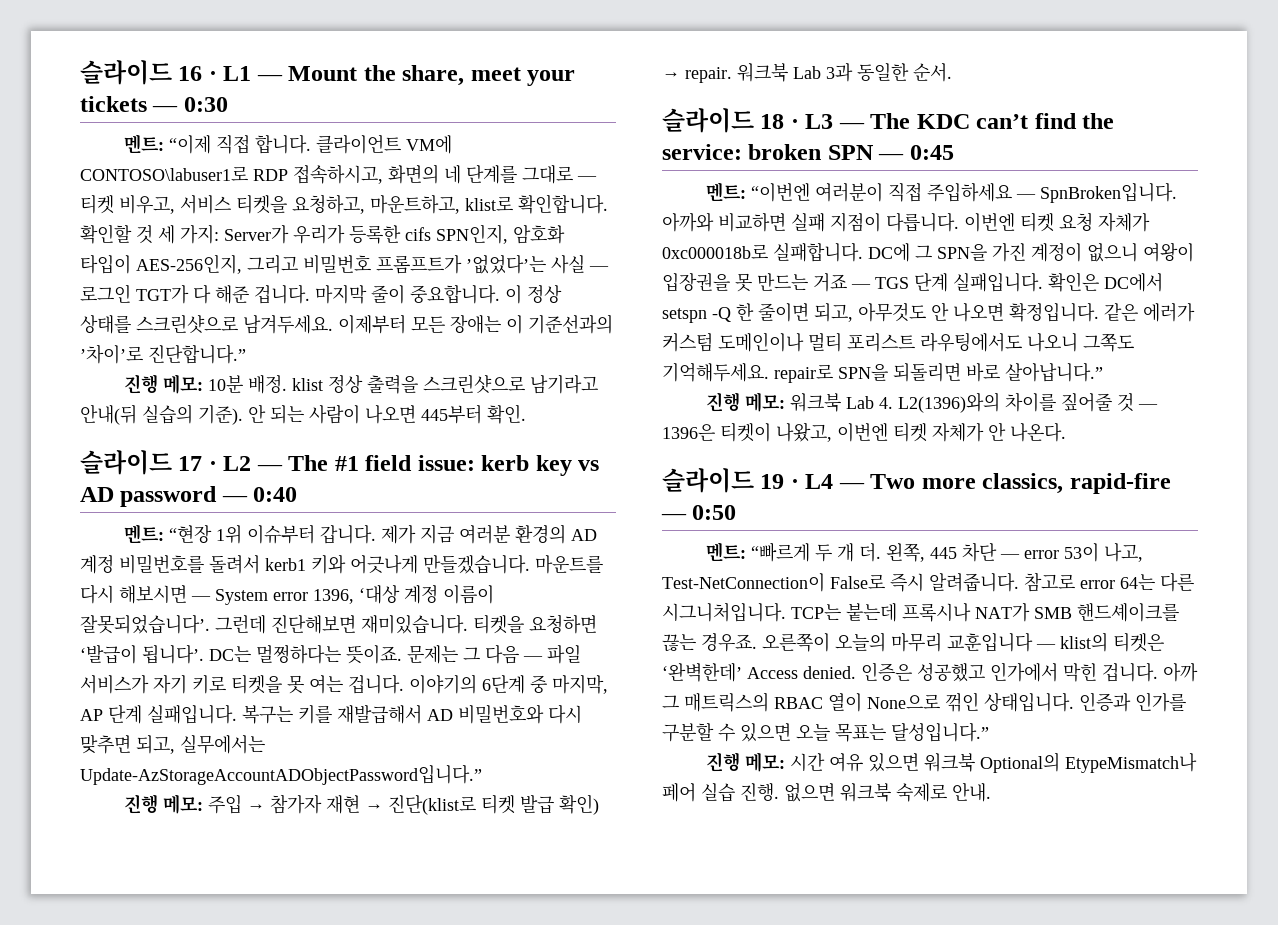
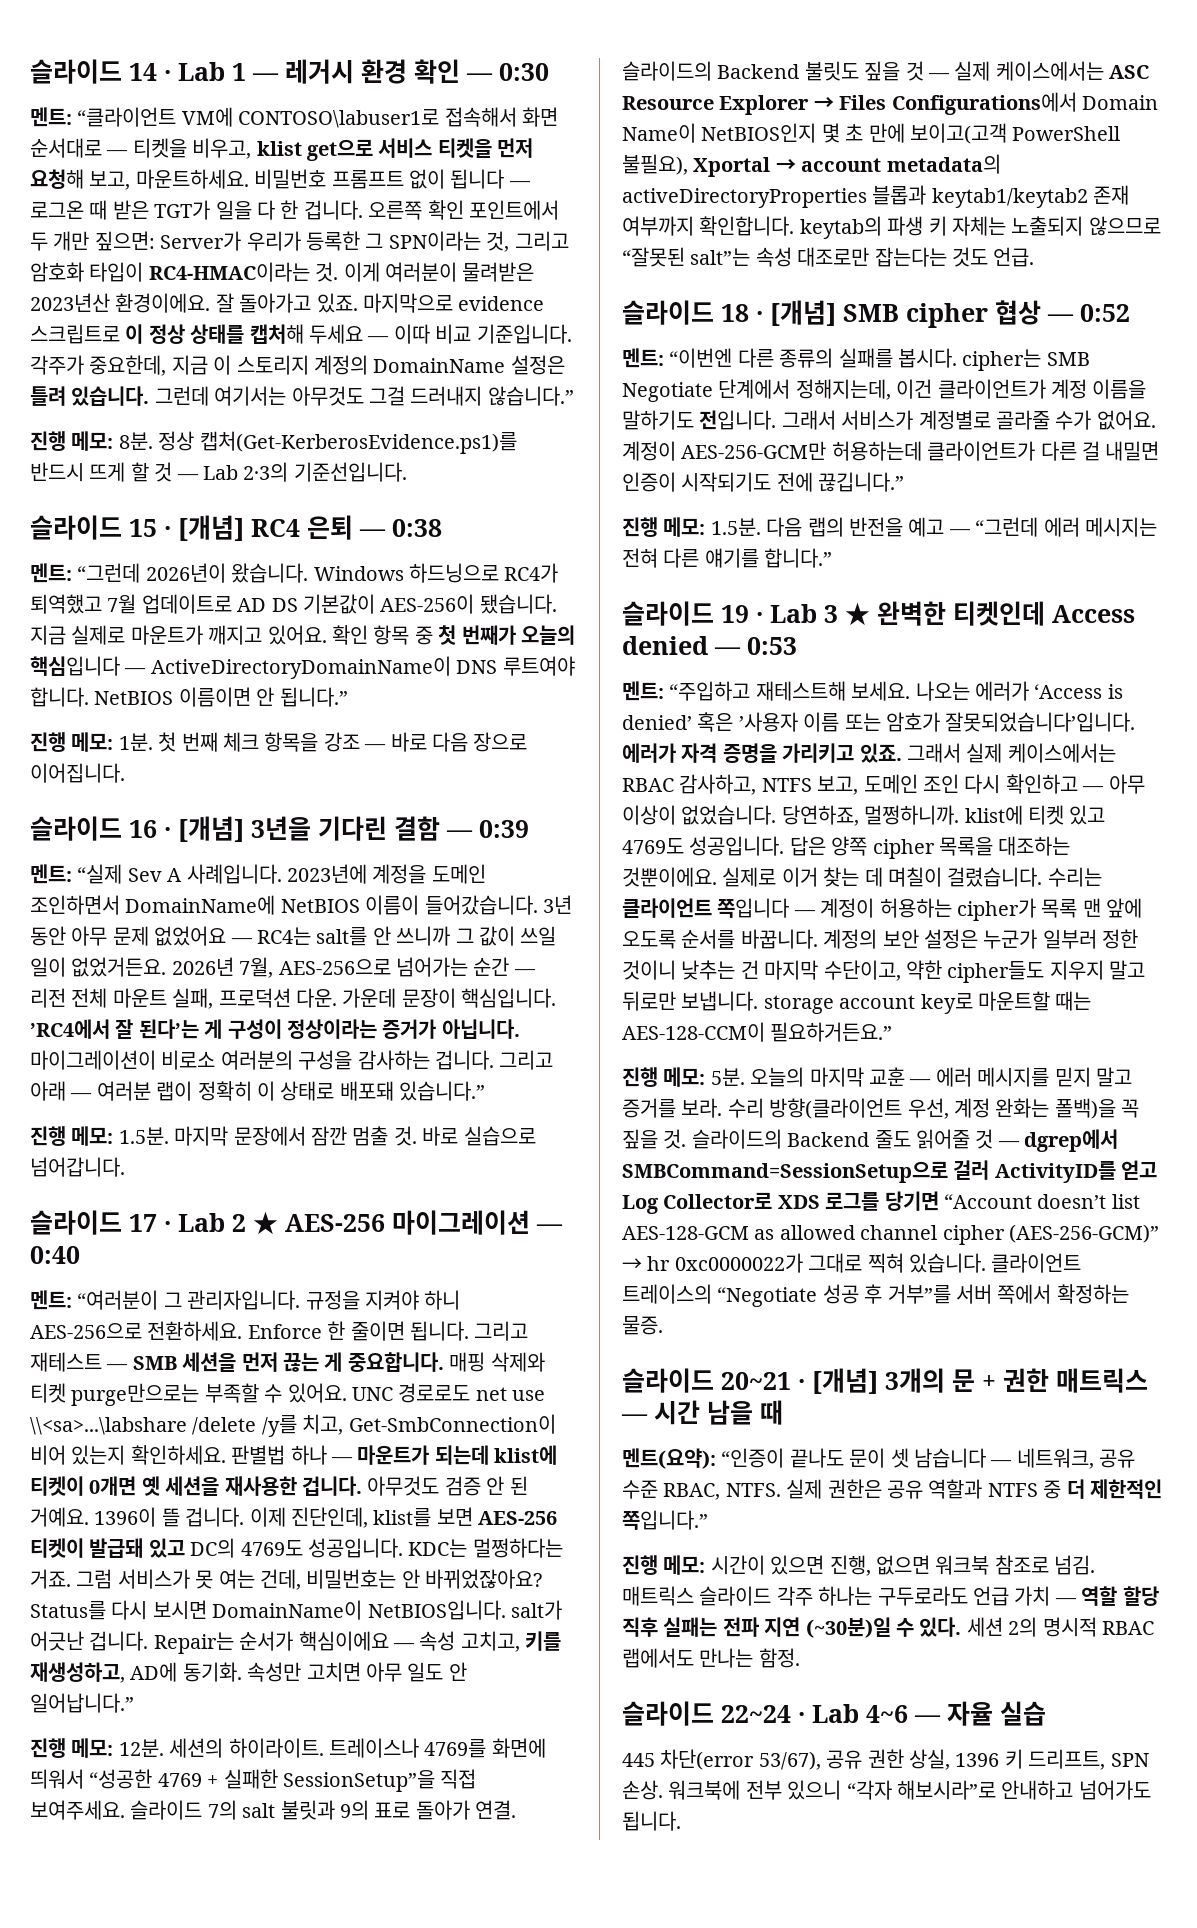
- 슬라이드 16 · L1 — Mount the share, meet your tickets — 0:30
- 멘트: “이제 직접 합니다. 클라이언트 VM에 CONTOSO\labuser1로 RDP 접속하시고, 화면의 네 단계를 그대로 — 티켓 비우고, 서비스 티켓을 요청하고, 마운트하고, klist로 확인합니다. 확인할 것 세 가지: Server가 우리가 등록한 cifs SPN인지, 암호화 타입이 AES-256인지, 그리고 비밀번호 프롬프트가 ’없었다’는 사실 — 로그인 TGT가 다 해준 겁니다. 마지막 줄이 중요합니다. 이 정상 상태를 스크린샷으로 남겨두세요. 이제부터 모든 장애는 이 기준선과의 ’차이’로 진단합니다.”
- 진행 메모: 10분 배정. klist 정상 출력을 스크린샷으로 남기라고 안내(뒤 실습의 기준). 안 되는 사람이 나오면 445부터 확인.
- 슬라이드 17 · L2 — The #1 field issue: kerb key vs AD password — 0:40
- 멘트: “현장 1위 이슈부터 갑니다. 제가 지금 여러분 환경의 AD 계정 비밀번호를 돌려서 kerb1 키와 어긋나게 만들겠습니다. 마운트를 다시 해보시면 — System error 1396, ‘대상 계정 이름이 잘못되었습니다’. 그런데 진단해보면 재미있습니다. 티켓을 요청하면 ‘발급이 됩니다’. DC는 멀쩡하다는 뜻이죠. 문제는 그 다음 — 파일 서비스가 자기 키로 티켓을 못 여는 겁니다. 이야기의 6단계 중 마지막, AP 단계 실패입니다. 복구는 키를 재발급해서 AD 비밀번호와 다시 맞추면 되고, 실무에서는 Update-AzStorageAccountADObjectPassword입니다.”
- 진행 메모: 주입 → 참가자 재현 → 진단(klist로 티켓 발급 확인) → repair. 워크북 Lab 3과 동일한 순서.
- 슬라이드 18 · L3 — The KDC can’t find the service: broken SPN — 0:45
- 멘트: “이번엔 여러분이 직접 주입하세요 — SpnBroken입니다. 아까와 비교하면 실패 지점이 다릅니다. 이번엔 티켓 요청 자체가 0xc000018b로 실패합니다. DC에 그 SPN을 가진 계정이 없으니 여왕이 입장권을 못 만드는 거죠 — TGS 단계 실패입니다. 확인은 DC에서 setspn -Q 한 줄이면 되고, 아무것도 안 나오면 확정입니다. 같은 에러가 커스텀 도메인이나 멀티 포리스트 라우팅에서도 나오니 그쪽도 기억해두세요. repair로 SPN을 되돌리면 바로 살아납니다.”
- 진행 메모: 워크북 Lab 4. L2(1396)와의 차이를 짚어줄 것 — 1396은 티켓이 나왔고, 이번엔 티켓 자체가 안 나온다.
- 슬라이드 19 · L4 — Two more classics, rapid-fire — 0:50
- 멘트: “빠르게 두 개 더. 왼쪽, 445 차단 — error 53이 나고, Test-NetConnection이 False로 즉시 알려줍니다. 참고로 error 64는 다른 시그니처입니다. TCP는 붙는데 프록시나 NAT가 SMB 핸드셰이크를 끊는 경우죠. 오른쪽이 오늘의 마무리 교훈입니다 — klist의 티켓은 ‘완벽한데’ Access denied. 인증은 성공했고 인가에서 막힌 겁니다. 아까 그 매트릭스의 RBAC 열이 None으로 꺾인 상태입니다. 인증과 인가를 구분할 수 있으면 오늘 목표는 달성입니다.”
- 진행 메모: 시간 여유 있으면 워크북 Optional의 EtypeMismatch나 페어 실습 진행. 없으면 워크북 숙제로 안내.
+ 슬라이드 14 · Lab 1 — 레거시 환경 확인 — 0:30
+ 멘트: “클라이언트 VM에 CONTOSO\labuser1로 접속해서 화면 순서대로 — 티켓을 비우고, klist get으로 서비스 티켓을 먼저 요청해 보고, 마운트하세요. 비밀번호 프롬프트 없이 됩니다 — 로그온 때 받은 TGT가 일을 다 한 겁니다. 오른쪽 확인 포인트에서 두 개만 짚으면: Server가 우리가 등록한 그 SPN이라는 것, 그리고 암호화 타입이 RC4-HMAC이라는 것. 이게 여러분이 물려받은 2023년산 환경이에요. 잘 돌아가고 있죠. 마지막으로 evidence 스크립트로 이 정상 상태를 캡처해 두세요 — 이따 비교 기준입니다. 각주가 중요한데, 지금 이 스토리지 계정의 DomainName 설정은 틀려 있습니다. 그런데 여기서는 아무것도 그걸 드러내지 않습니다.”
+ 진행 메모: 8분. 정상 캡처(Get-KerberosEvidence.ps1)를 반드시 뜨게 할 것 — Lab 2·3의 기준선입니다.
+ 슬라이드 15 · [개념] RC4 은퇴 — 0:38
+ 멘트: “그런데 2026년이 왔습니다. Windows 하드닝으로 RC4가 퇴역했고 7월 업데이트로 AD DS 기본값이 AES-256이 됐습니다. 지금 실제로 마운트가 깨지고 있어요. 확인 항목 중 첫 번째가 오늘의 핵심입니다 — ActiveDirectoryDomainName이 DNS 루트여야 합니다. NetBIOS 이름이면 안 됩니다.”
+ 진행 메모: 1분. 첫 번째 체크 항목을 강조 — 바로 다음 장으로 이어집니다.
+ 슬라이드 16 · [개념] 3년을 기다린 결함 — 0:39
+ 멘트: “실제 Sev A 사례입니다. 2023년에 계정을 도메인 조인하면서 DomainName에 NetBIOS 이름이 들어갔습니다. 3년 동안 아무 문제 없었어요 — RC4는 salt를 안 쓰니까 그 값이 쓰일 일이 없었거든요. 2026년 7월, AES-256으로 넘어가는 순간 — 리전 전체 마운트 실패, 프로덕션 다운. 가운데 문장이 핵심입니다. ’RC4에서 잘 된다’는 게 구성이 정상이라는 증거가 아닙니다. 마이그레이션이 비로소 여러분의 구성을 감사하는 겁니다. 그리고 아래 — 여러분 랩이 정확히 이 상태로 배포돼 있습니다.”
+ 진행 메모: 1.5분. 마지막 문장에서 잠깐 멈출 것. 바로 실습으로 넘어갑니다.
+ 슬라이드 17 · Lab 2 ★ AES-256 마이그레이션 — 0:40
+ 멘트: “여러분이 그 관리자입니다. 규정을 지켜야 하니 AES-256으로 전환하세요. Enforce 한 줄이면 됩니다. 그리고 재테스트 — SMB 세션을 먼저 끊는 게 중요합니다. 매핑 삭제와 티켓 purge만으로는 부족할 수 있어요. UNC 경로로도 net use \\<sa>...\labshare /delete /y를 치고, Get-SmbConnection이 비어 있는지 확인하세요. 판별법 하나 — 마운트가 되는데 klist에 티켓이 0개면 옛 세션을 재사용한 겁니다. 아무것도 검증 안 된 거예요. 1396이 뜰 겁니다. 이제 진단인데, klist를 보면 AES-256 티켓이 발급돼 있고 DC의 4769도 성공입니다. KDC는 멀쩡하다는 거죠. 그럼 서비스가 못 여는 건데, 비밀번호는 안 바뀌었잖아요? Status를 다시 보시면 DomainName이 NetBIOS입니다. salt가 어긋난 겁니다. Repair는 순서가 핵심이에요 — 속성 고치고, 키를 재생성하고, AD에 동기화. 속성만 고치면 아무 일도 안 일어납니다.”
+ 진행 메모: 12분. 세션의 하이라이트. 트레이스나 4769를 화면에 띄워서 “성공한 4769 + 실패한 SessionSetup”을 직접 보여주세요. 슬라이드 7의 salt 불릿과 9의 표로 돌아가 연결. 슬라이드의 Backend 불릿도 짚을 것 — 실제 케이스에서는 ASC Resource Explorer → Files Configurations에서 Domain Name이 NetBIOS인지 몇 초 만에 보이고(고객 PowerShell 불필요), Xportal → account metadata의 activeDirectoryProperties 블롭과 keytab1/keytab2 존재 여부까지 확인합니다. keytab의 파생 키 자체는 노출되지 않으므로 “잘못된 salt”는 속성 대조로만 잡는다는 것도 언급.
+ 슬라이드 18 · [개념] SMB cipher 협상 — 0:52
+ 멘트: “이번엔 다른 종류의 실패를 봅시다. cipher는 SMB Negotiate 단계에서 정해지는데, 이건 클라이언트가 계정 이름을 말하기도 전입니다. 그래서 서비스가 계정별로 골라줄 수가 없어요. 계정이 AES-256-GCM만 허용하는데 클라이언트가 다른 걸 내밀면 인증이 시작되기도 전에 끊깁니다.”
+ 진행 메모: 1.5분. 다음 랩의 반전을 예고 — “그런데 에러 메시지는 전혀 다른 얘기를 합니다.”
+ 슬라이드 19 · Lab 3 ★ 완벽한 티켓인데 Access denied — 0:53
+ 멘트: “주입하고 재테스트해 보세요. 나오는 에러가 ‘Access is denied’ 혹은 ’사용자 이름 또는 암호가 잘못되었습니다’입니다. 에러가 자격 증명을 가리키고 있죠. 그래서 실제 케이스에서는 RBAC 감사하고, NTFS 보고, 도메인 조인 다시 확인하고 — 아무 이상이 없었습니다. 당연하죠, 멀쩡하니까. klist에 티켓 있고 4769도 성공입니다. 답은 양쪽 cipher 목록을 대조하는 것뿐이에요. 실제로 이거 찾는 데 며칠이 걸렸습니다. 수리는 클라이언트 쪽입니다 — 계정이 허용하는 cipher가 목록 맨 앞에 오도록 순서를 바꿉니다. 계정의 보안 설정은 누군가 일부러 정한 것이니 낮추는 건 마지막 수단이고, 약한 cipher들도 지우지 말고 뒤로만 보냅니다. storage account key로 마운트할 때는 AES-128-CCM이 필요하거든요.”
+ 진행 메모: 5분. 오늘의 마지막 교훈 — 에러 메시지를 믿지 말고 증거를 보라. 수리 방향(클라이언트 우선, 계정 완화는 폴백)을 꼭 짚을 것. 슬라이드의 Backend 줄도 읽어줄 것 — dgrep에서 SMBCommand=SessionSetup으로 걸러 ActivityID를 얻고 Log Collector로 XDS 로그를 당기면 “Account doesn’t list AES-128-GCM as allowed channel cipher (AES-256-GCM)” → hr 0xc0000022가 그대로 찍혀 있습니다. 클라이언트 트레이스의 “Negotiate 성공 후 거부”를 서버 쪽에서 확정하는 물증.
+ 슬라이드 20~21 · [개념] 3개의 문 + 권한 매트릭스 — 시간 남을 때
+ 멘트(요약): “인증이 끝나도 문이 셋 남습니다 — 네트워크, 공유 수준 RBAC, NTFS. 실제 권한은 공유 역할과 NTFS 중 더 제한적인 쪽입니다.”
+ 진행 메모: 시간이 있으면 진행, 없으면 워크북 참조로 넘김. 매트릭스 슬라이드 각주 하나는 구두로라도 언급 가치 — 역할 할당 직후 실패는 전파 지연 (~30분)일 수 있다. 세션 2의 명시적 RBAC 랩에서도 만나는 함정.
+ 슬라이드 22~24 · Lab 4~6 — 자율 실습
+ 445 차단(error 53/67), 공유 권한 상실, 1396 키 드리프트, SPN 손상. 워크북에 전부 있으니 “각자 해보시라”로 안내하고 넘어가도 됩니다.

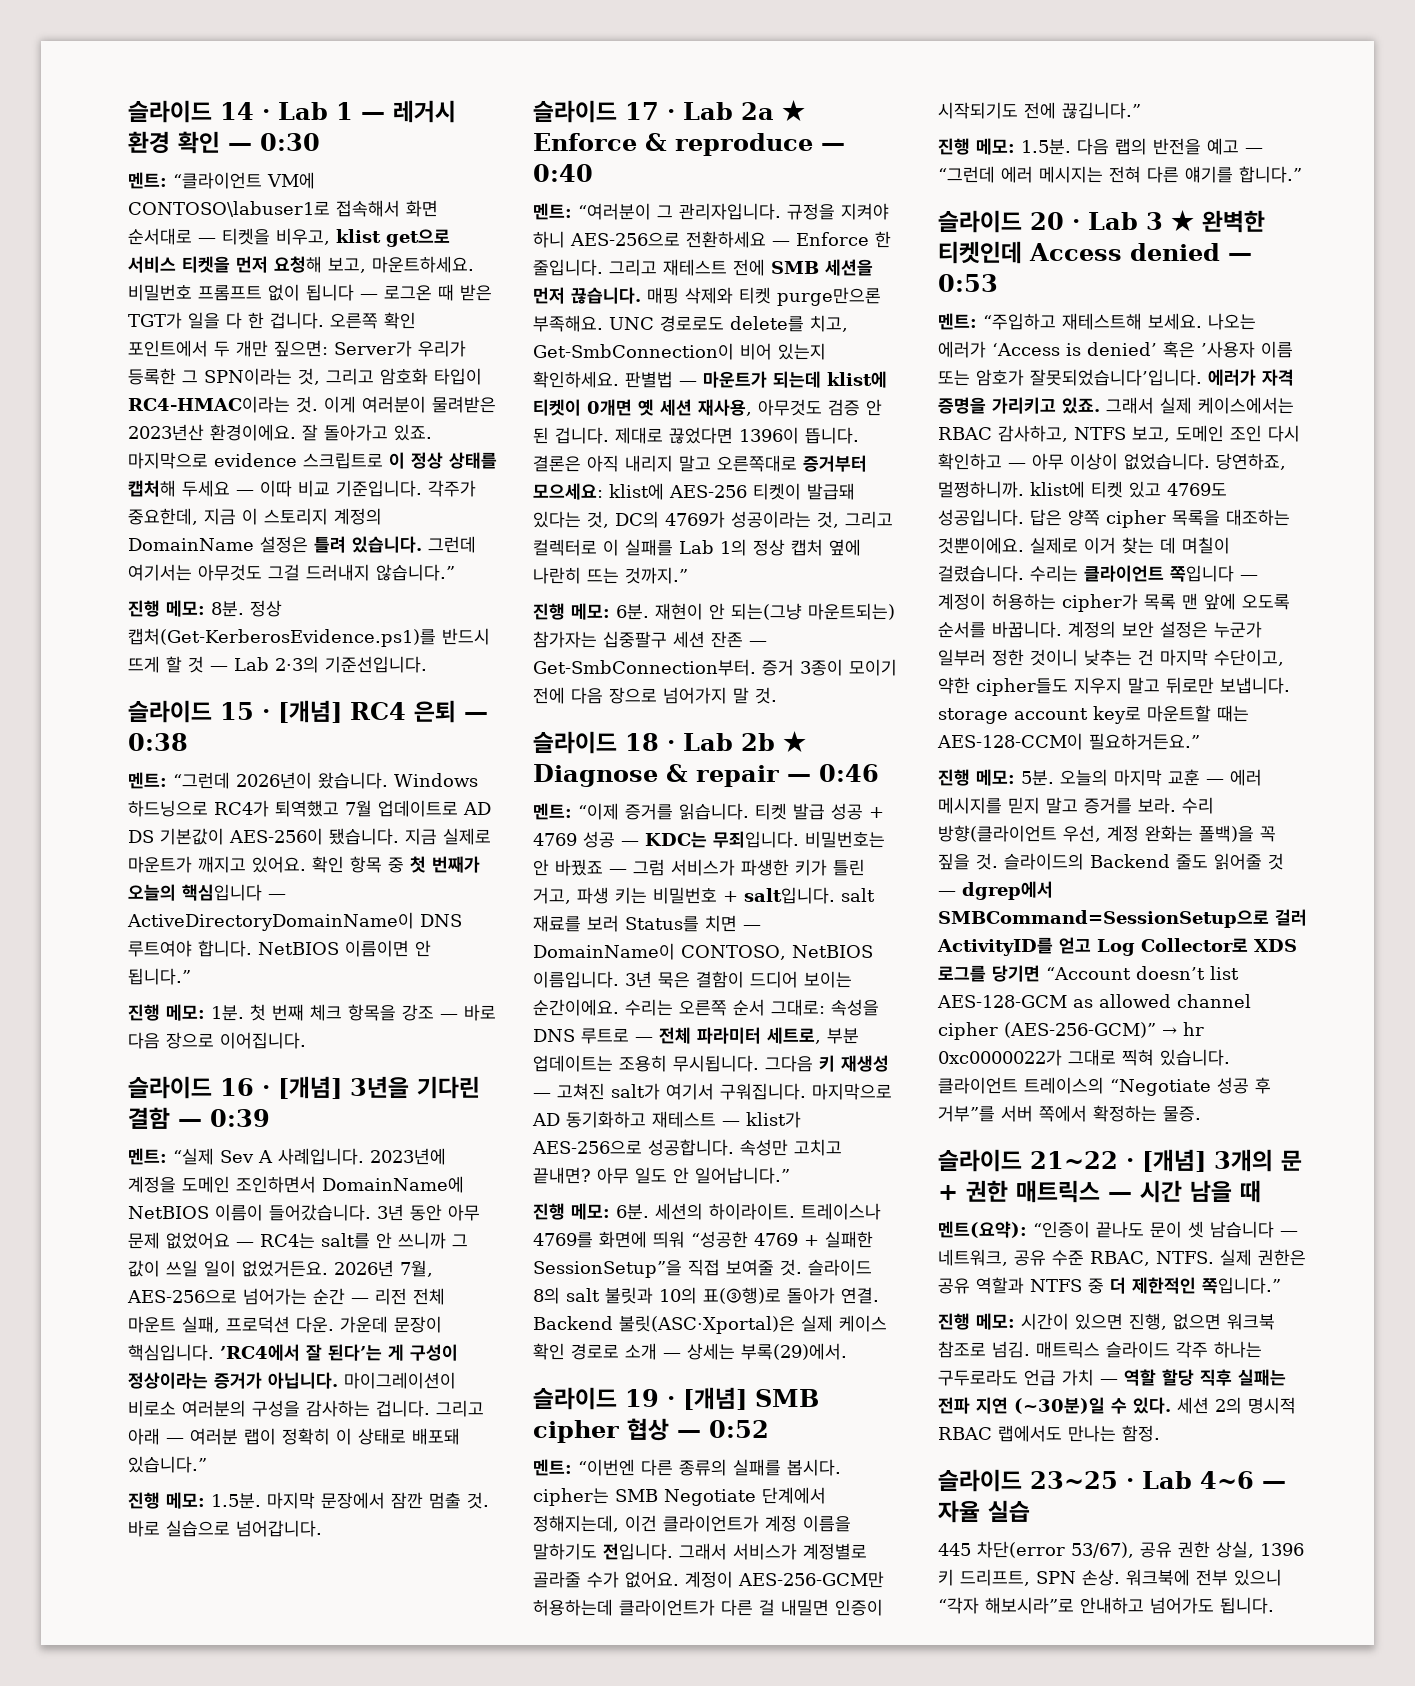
- 슬라이드 17 · Lab 2 ★ AES-256 마이그레이션 — 0:40
+ 슬라이드 17 · Lab 2a ★ Enforce & reproduce — 0:40
- 규정을 지켜야 하니 AES-256으로 전환하세요. Enforce 한 줄이면 됩니다.
+ 규정을 지켜야 하니 AES-256으로 전환하세요 — Enforce 한 줄입니다.
- 그리고 재테스트 — SMB 세션을 먼저 끊는 게 중요합니다. 매핑 삭제와 티켓 purge만으로는 부족할 수 있어요. UNC 경로로도 net use \\<sa>...\labshare /delete /y를 치고, Get-SmbConnection이 비어 있는지 확인하세요.
+ 그리고 재테스트 전에 SMB 세션을 먼저 끊습니다. 매핑 삭제와 티켓 purge만으론 부족해요. UNC 경로로도 delete를 치고, Get-SmbConnection이 비어 있는지 확인하세요.
- 판별법 하나 — 마운트가 되는데 klist에 티켓이 0개면 옛 세션을 재사용한 겁니다. 아무것도 검증 안 된 거예요. 1396이 뜰 겁니다. 이제 진단인데, klist를 보면 AES-256 티켓이 발급돼 있고 DC의 4769도 성공입니다. KDC는 멀쩡하다는 거죠. 그럼 서비스가 못 여는 건데, 비밀번호는 안 바뀌었잖아요? Status를 다시 보시면 DomainName이 NetBIOS입니다. salt가 어긋난 겁니다. Repair는 순서가 핵심이에요 — 속성 고치고, 키를 재생성하고, AD에 동기화. 속성만 고치면 아무 일도 안 일어납니다.”
- 진행 메모: 12분.
+ 판별법 — 마운트가 되는데 klist에 티켓이 0개면 옛 세션 재사용, 아무것도 검증 안 된 겁니다. 제대로 끊었다면 1396이 뜹니다. 결론은 아직 내리지 말고 오른쪽대로 증거부터 모으세요: klist에 AES-256 티켓이 발급돼 있다는 것, DC의 4769가 성공이라는 것, 그리고 컬렉터로 이 실패를 Lab 1의 정상 캡처 옆에 나란히 뜨는 것까지.”
+ 진행 메모: 6분. 재현이 안 되는(그냥 마운트되는) 참가자는 십중팔구 세션 잔존 — Get-SmbConnection부터. 증거 3종이 모이기 전에 다음 장으로 넘어가지 말 것.
+ 슬라이드 18 · Lab 2b ★ Diagnose & repair — 0:46
+ 멘트: “이제 증거를 읽습니다. 티켓 발급 성공 + 4769 성공 — KDC는 무죄입니다. 비밀번호는 안 바꿨죠 — 그럼 서비스가 파생한 키가 틀린 거고, 파생 키는 비밀번호 + salt입니다. salt 재료를 보러 Status를 치면 — DomainName이 CONTOSO, NetBIOS 이름입니다. 3년 묵은 결함이 드디어 보이는 순간이에요. 수리는 오른쪽 순서 그대로: 속성을 DNS 루트로 — 전체 파라미터 세트로, 부분 업데이트는 조용히 무시됩니다. 그다음 키 재생성 — 고쳐진 salt가 여기서 구워집니다. 마지막으로 AD 동기화하고 재테스트 — klist가 AES-256으로 성공합니다. 속성만 고치고 끝내면? 아무 일도 안 일어납니다.”
+ 진행 메모: 6분.
- 트레이스나 4769를 화면에 띄워서 “성공한 4769 + 실패한 SessionSetup”을 직접 보여주세요. 슬라이드 7의 salt 불릿과 9의 표로 돌아가 연결. 슬라이드의 Backend 불릿도 짚을 것 — 실제 케이스에서는 ASC Resource Explorer → Files Configurations에서 Domain Name이 NetBIOS인지 몇 초 만에 보이고(고객 PowerShell 불필요), Xportal → account metadata의 activeDirectoryProperties 블롭과 keytab1/keytab2 존재 여부까지 확인합니다. keytab의 파생 키 자체는 노출되지 않으므로 “잘못된 salt”는 속성 대조로만 잡는다는 것도 언급.
- 슬라이드 18 · [개념] SMB cipher 협상 — 0:52
+ 트레이스나 4769를 화면에 띄워 “성공한 4769 + 실패한 SessionSetup”을 직접 보여줄 것. 슬라이드 8의 salt 불릿과 10의 표(③행)로 돌아가 연결. Backend 불릿(ASC·Xportal)은 실제 케이스 확인 경로로 소개 — 상세는 부록(29)에서.
+ 슬라이드 19 · [개념] SMB cipher 협상 — 0:52
- 슬라이드 19 · Lab 3 ★ 완벽한 티켓인데 Access denied — 0:53
+ 슬라이드 20 · Lab 3 ★ 완벽한 티켓인데 Access denied — 0:53
- 슬라이드 20~21 · [개념] 3개의 문 + 권한 매트릭스 — 시간 남을 때
+ 슬라이드 21~22 · [개념] 3개의 문 + 권한 매트릭스 — 시간 남을 때
- 슬라이드 22~24 · Lab 4~6 — 자율 실습
+ 슬라이드 23~25 · Lab 4~6 — 자율 실습

